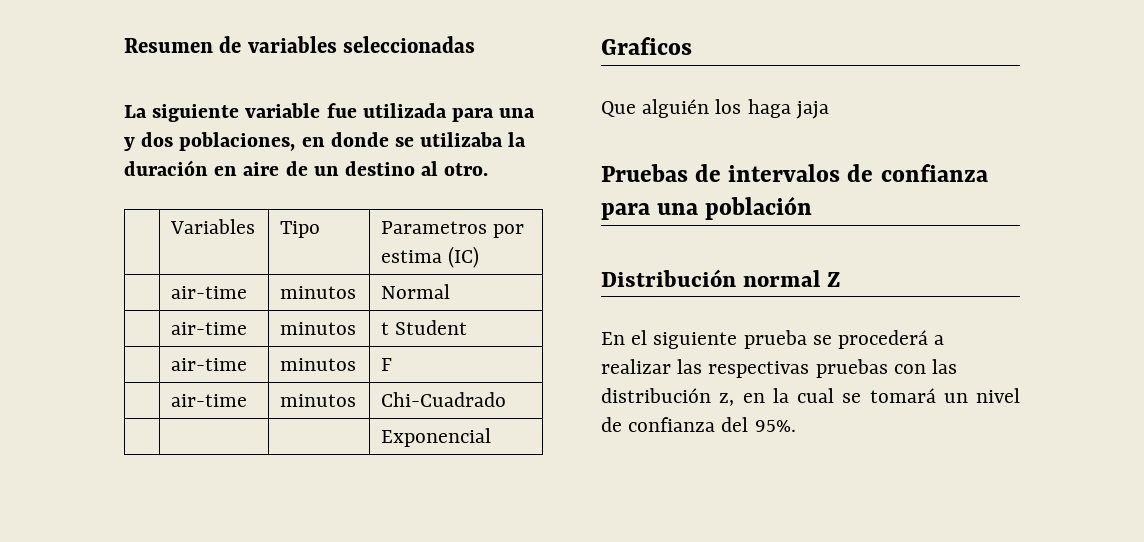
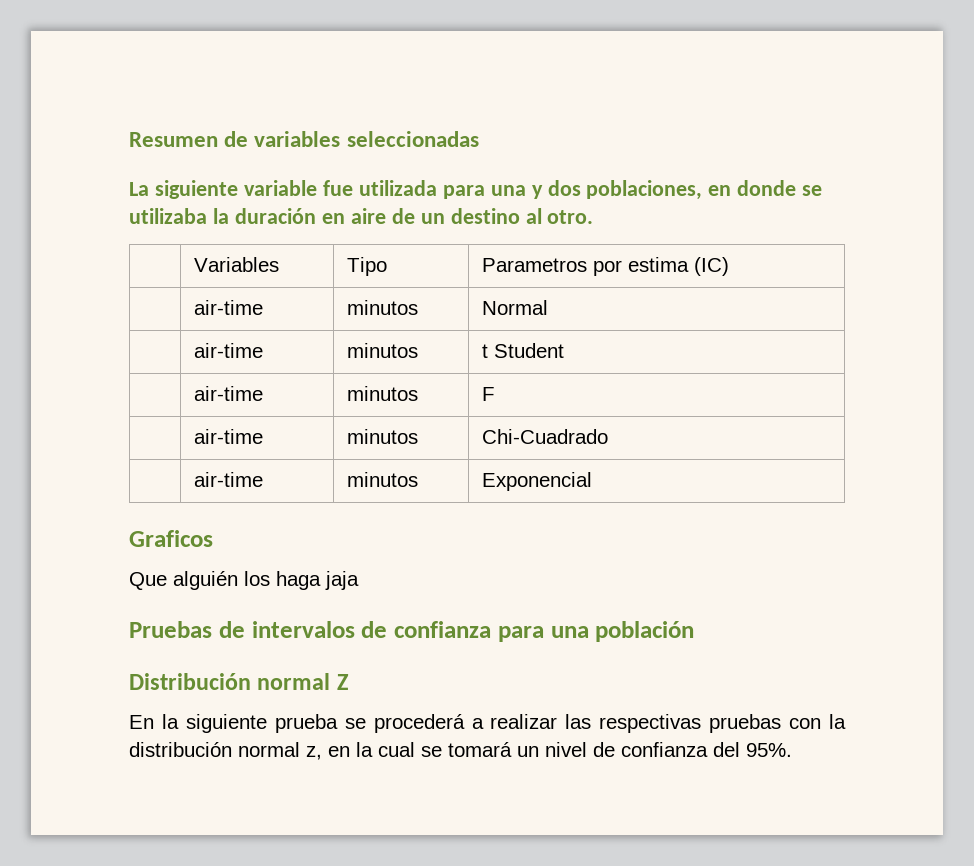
- | | | Exponencial
+ | air-time | minutos | Exponencial
- En el siguiente prueba se procederá a realizar las respectivas pruebas con las distribución z, en la cual se tomará un nivel de confianza del 95%.
+ En la siguiente prueba se procederá a realizar las respectivas pruebas con la distribución normal z, en la cual se tomará un nivel de confianza del 95%.

